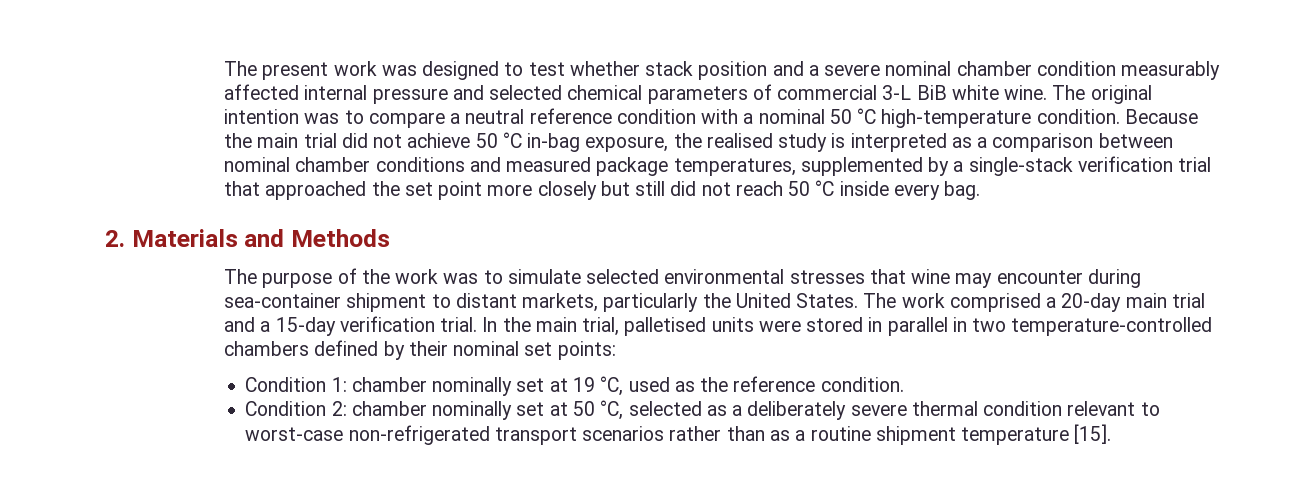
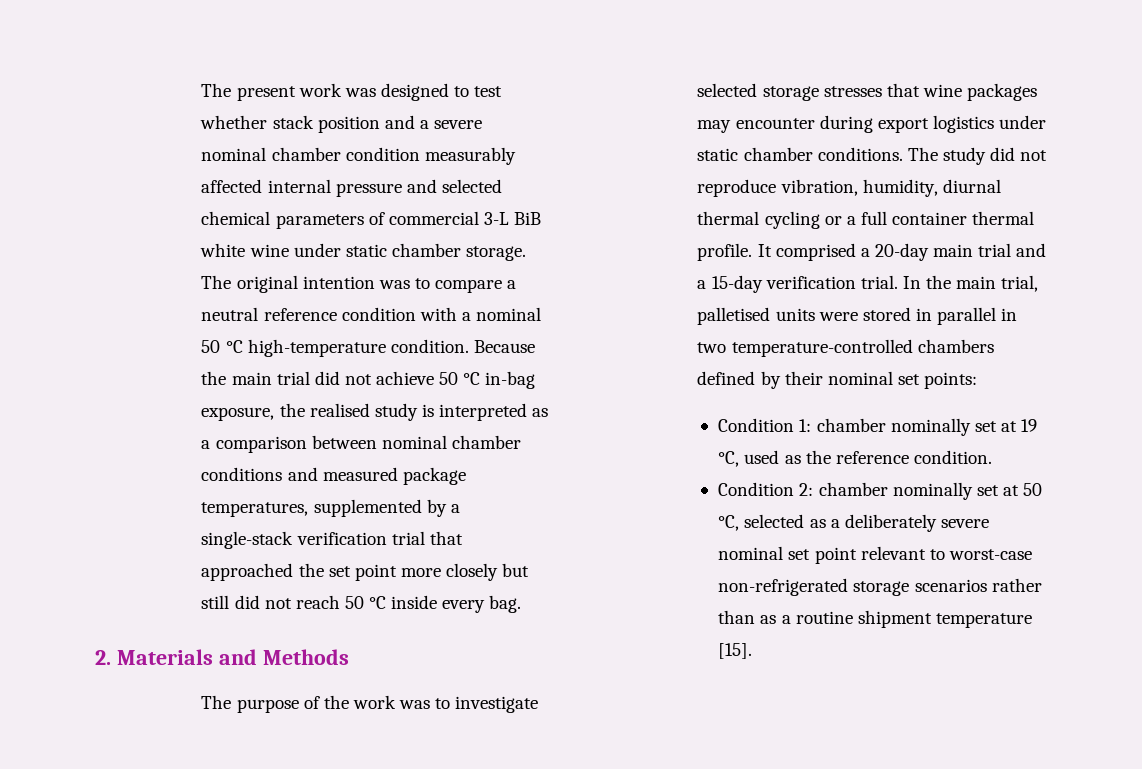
- The present work was designed to test whether stack position and a severe nominal chamber condition measurably affected internal pressure and selected chemical parameters of commercial 3-L BiB white wine.
+ The present work was designed to test whether stack position and a severe nominal chamber condition measurably affected internal pressure and selected chemical parameters of commercial 3-L BiB white wine under static chamber storage.
- The purpose of the work was to simulate selected environmental stresses that wine may encounter during sea-container shipment to distant markets, particularly the United States. The work comprised a 20-day main trial and a 15-day verification trial.
+ The purpose of the work was to investigate selected storage stresses that wine packages may encounter during export logistics under static chamber conditions. The study did not reproduce vibration, humidity, diurnal thermal cycling or a full container thermal profile. It comprised a 20-day main trial and a 15-day verification trial.
- Condition 2: chamber nominally set at 50 °C, selected as a deliberately severe thermal condition relevant to worst-case non-refrigerated transport scenarios rather than as a routine shipment temperature [15].
+ Condition 2: chamber nominally set at 50 °C, selected as a deliberately severe nominal set point relevant to worst-case non-refrigerated storage scenarios rather than as a routine shipment temperature [15].

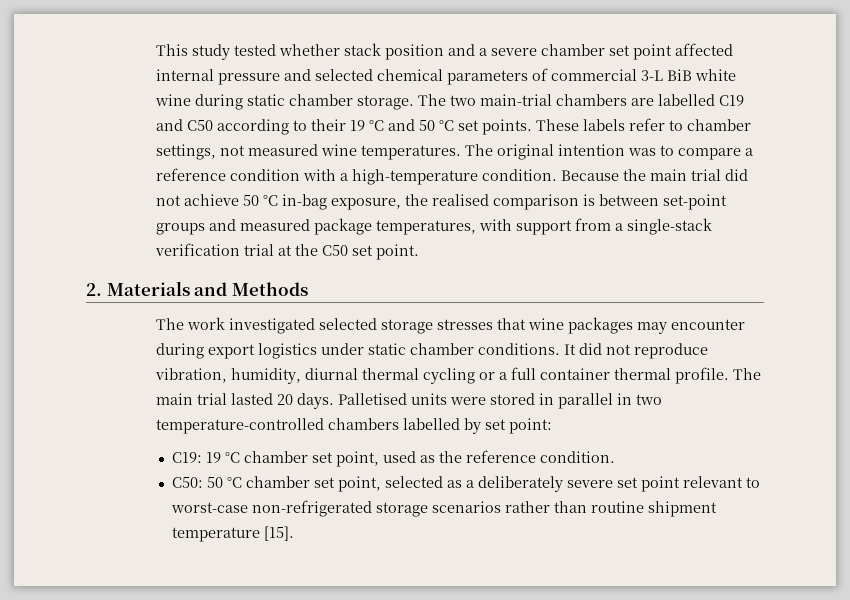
- The present work was designed to test whether stack position and a severe nominal chamber condition measurably affected internal pressure and selected chemical parameters of commercial 3-L BiB white wine under static chamber storage.
+ This study tested whether stack position and a severe chamber set point affected internal pressure and selected chemical parameters of commercial 3-L BiB white wine during static chamber storage.
- The original intention was to compare a neutral reference condition with a nominal 50 °C high-temperature condition.
+ The two main-trial chambers are labelled C19 and C50 according to their 19 °C and 50 °C set points. These labels refer to chamber settings, not measured wine temperatures. The original intention was to compare a reference condition with a high-temperature condition.
- Because the main trial did not achieve 50 °C in-bag exposure, the realised study is interpreted as a comparison between nominal chamber conditions and measured package temperatures, supplemented by a single-stack verification trial that approached the set point more closely but still did not reach 50 °C inside every bag.
+ Because the main trial did not achieve 50 °C in-bag exposure, the realised comparison is between set-point groups and measured package temperatures, with support from a single-stack verification trial at the C50 set point.
- The purpose of the work was to investigate selected storage stresses that wine packages may encounter during export logistics under static chamber conditions.
+ The work investigated selected storage stresses that wine packages may encounter during export logistics under static chamber conditions.
- The study did not reproduce vibration, humidity, diurnal thermal cycling or a full container thermal profile.
+ It did not reproduce vibration, humidity, diurnal thermal cycling or a full container thermal profile.
- It comprised a 20-day main trial and a 15-day verification trial. In the main trial, palletised units were stored in parallel in two temperature-controlled chambers defined by their nominal set points:
- Condition 1: chamber nominally set at 19 °C, used as the reference condition.
+ The main trial lasted 20 days. Palletised units were stored in parallel in two temperature-controlled chambers labelled by set point:
+ C19: 19 °C chamber set point, used as the reference condition.
- Condition 2: chamber nominally set at 50 °C, selected as a deliberately severe nominal set point relevant to worst-case non-refrigerated storage scenarios rather than as a routine shipment temperature [15].
+ C50: 50 °C chamber set point, selected as a deliberately severe set point relevant to worst-case non-refrigerated storage scenarios rather than routine shipment temperature [15].

